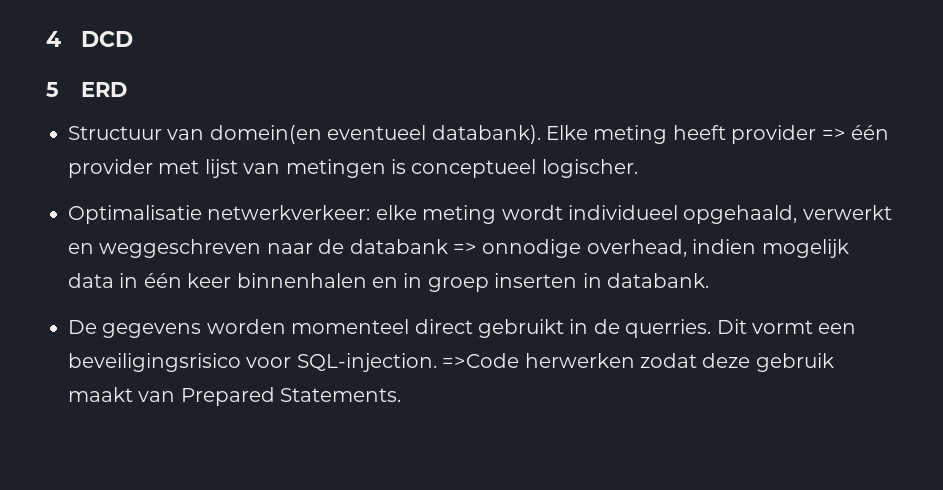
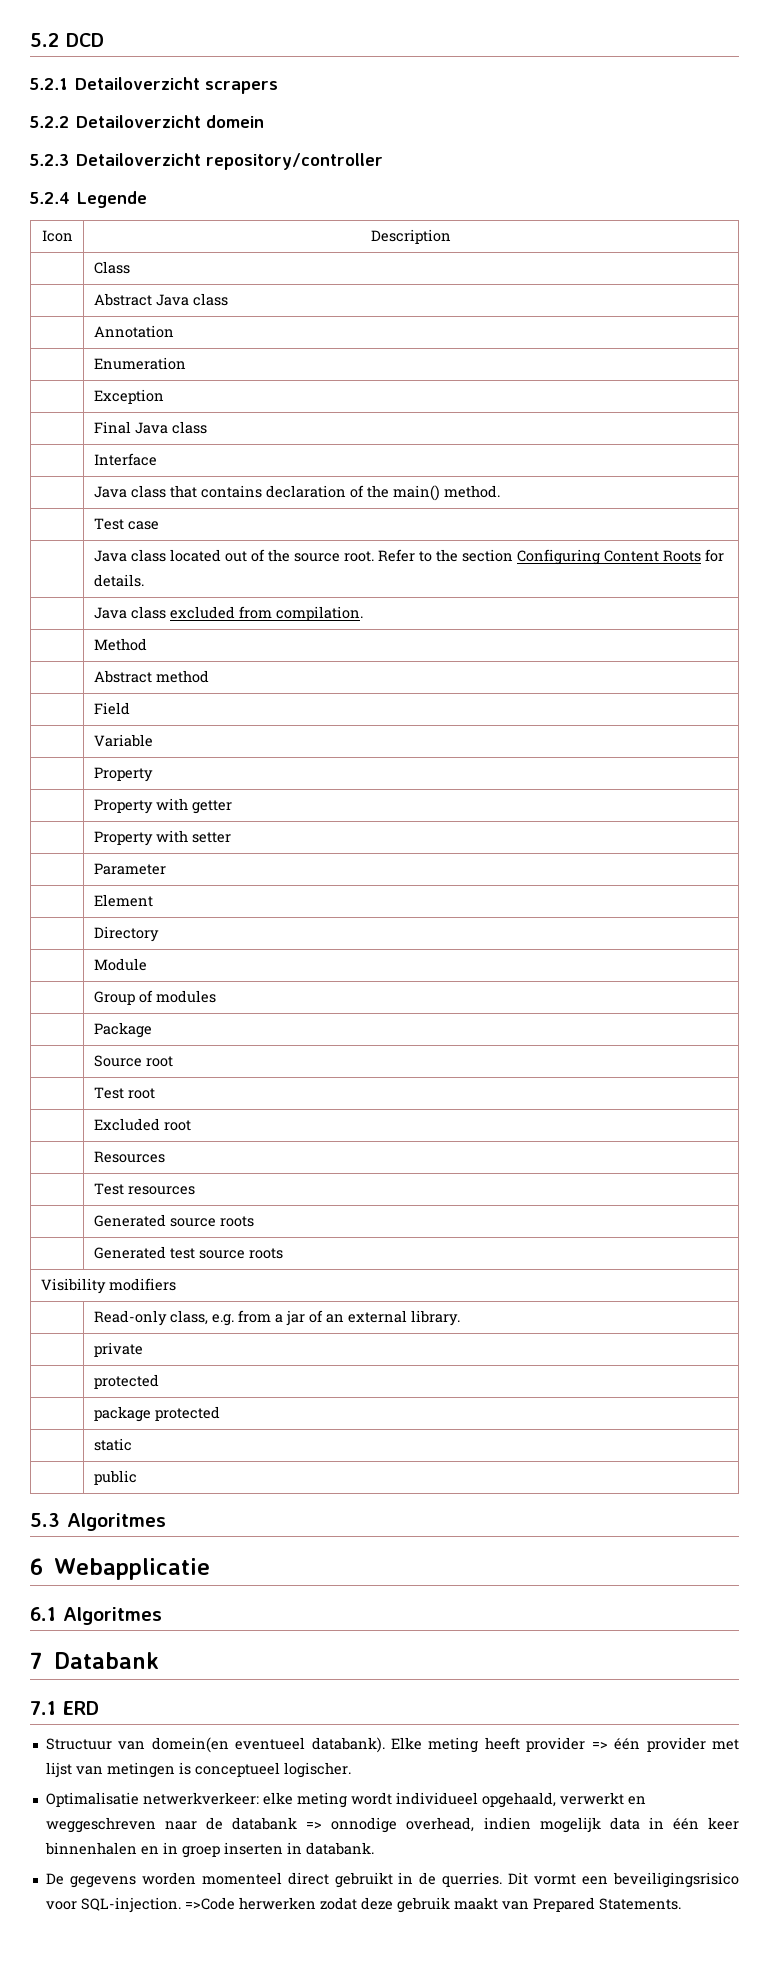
- 4 DCD
+ 5.2 DCD
- 5 ERD
+ 5.2.1 Detailoverzicht scrapers
+ 5.2.2 Detailoverzicht domein
+ 5.2.3 Detailoverzicht repository/controller
+ 5.2.4 Legende
+ Icon | Description
+ | Class
+ | Abstract Java class
+ | Annotation
+ | Enumeration
+ | Exception
+ | Final Java class
+ | Interface
+ | Java class that contains declaration of the main() method.
+ | Test case
+ | Java class located out of the source root. Refer to the section Configuring Content Roots for details.
+ | Java class excluded from compilation.
+ | Method
+ | Abstract method
+ | Field
+ | Variable
+ | Property
+ | Property with getter
+ | Property with setter
+ | Parameter
+ | Element
+ | Directory
+ | Module
+ | Group of modules
+ | Package
+ | Source root
+ | Test root
+ | Excluded root
+ | Resources
+ | Test resources
+ | Generated source roots
+ | Generated test source roots
+ Visibility modifiers
+ | Read-only class, e.g. from a jar of an external library.
+ | private
+ | protected
+ | package protected
+ | static
+ | public
+ 5.3 Algoritmes
+ 6 Webapplicatie
+ 6.1 Algoritmes
+ 7 Databank
+ 7.1 ERD

